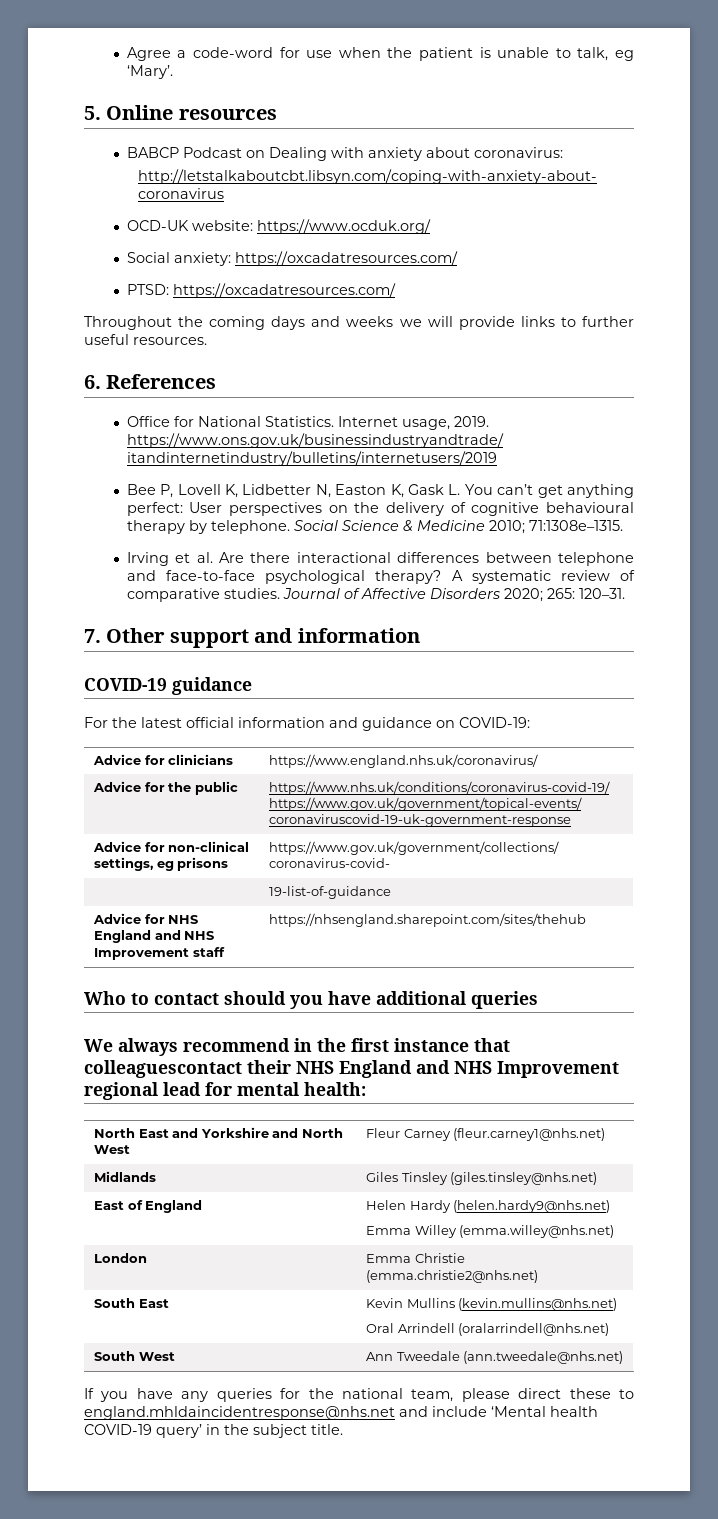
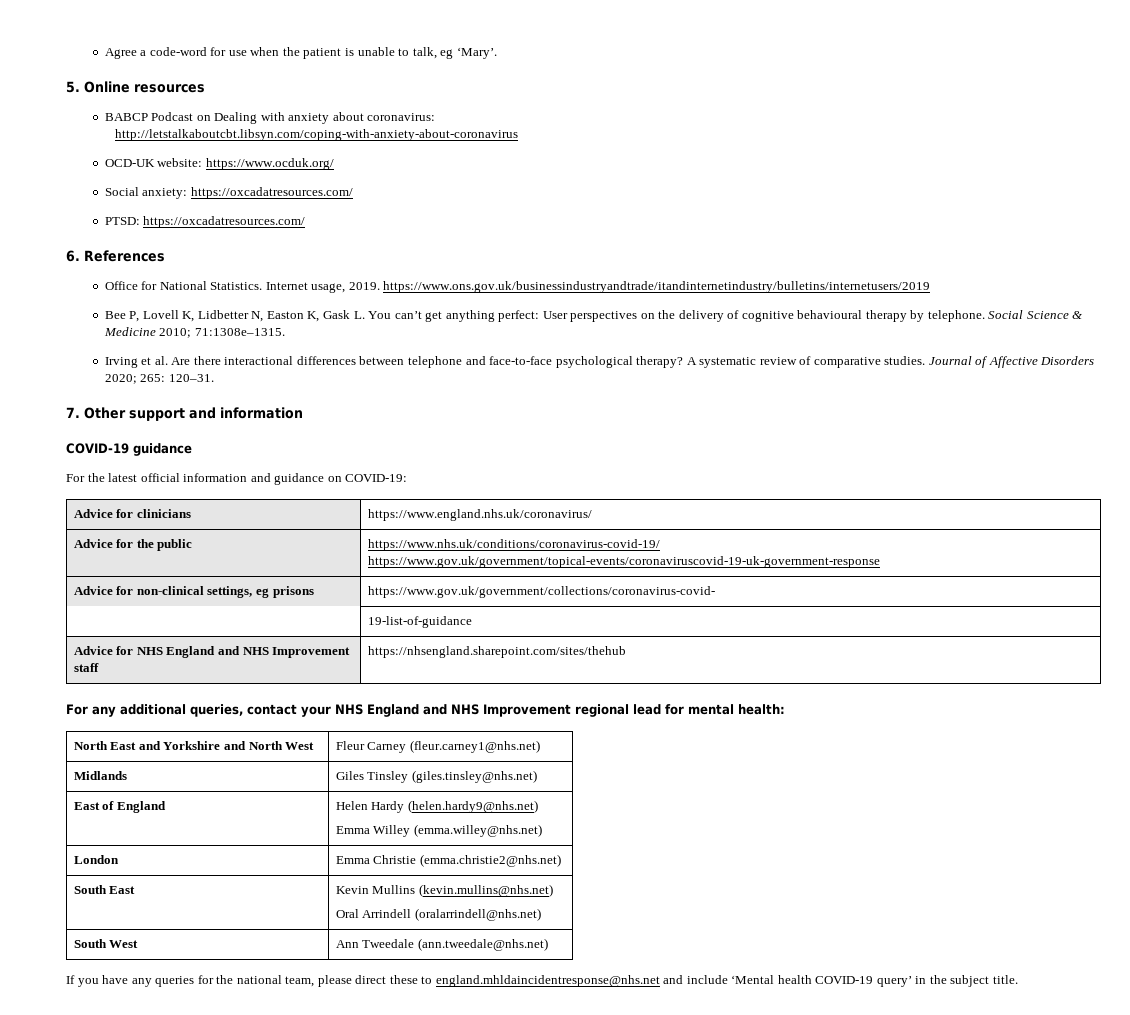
- Throughout the coming days and weeks we will provide links to further useful resources.
- Who to contact should you have additional queries
- We always recommend in the first instance that colleaguescontact their NHS England and NHS Improvement regional lead for mental health:
+ For any additional queries, contact your NHS England and NHS Improvement regional lead for mental health:

